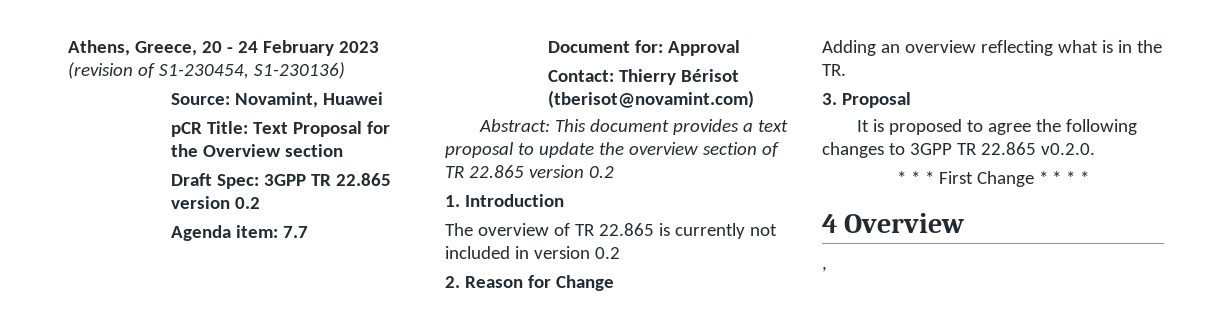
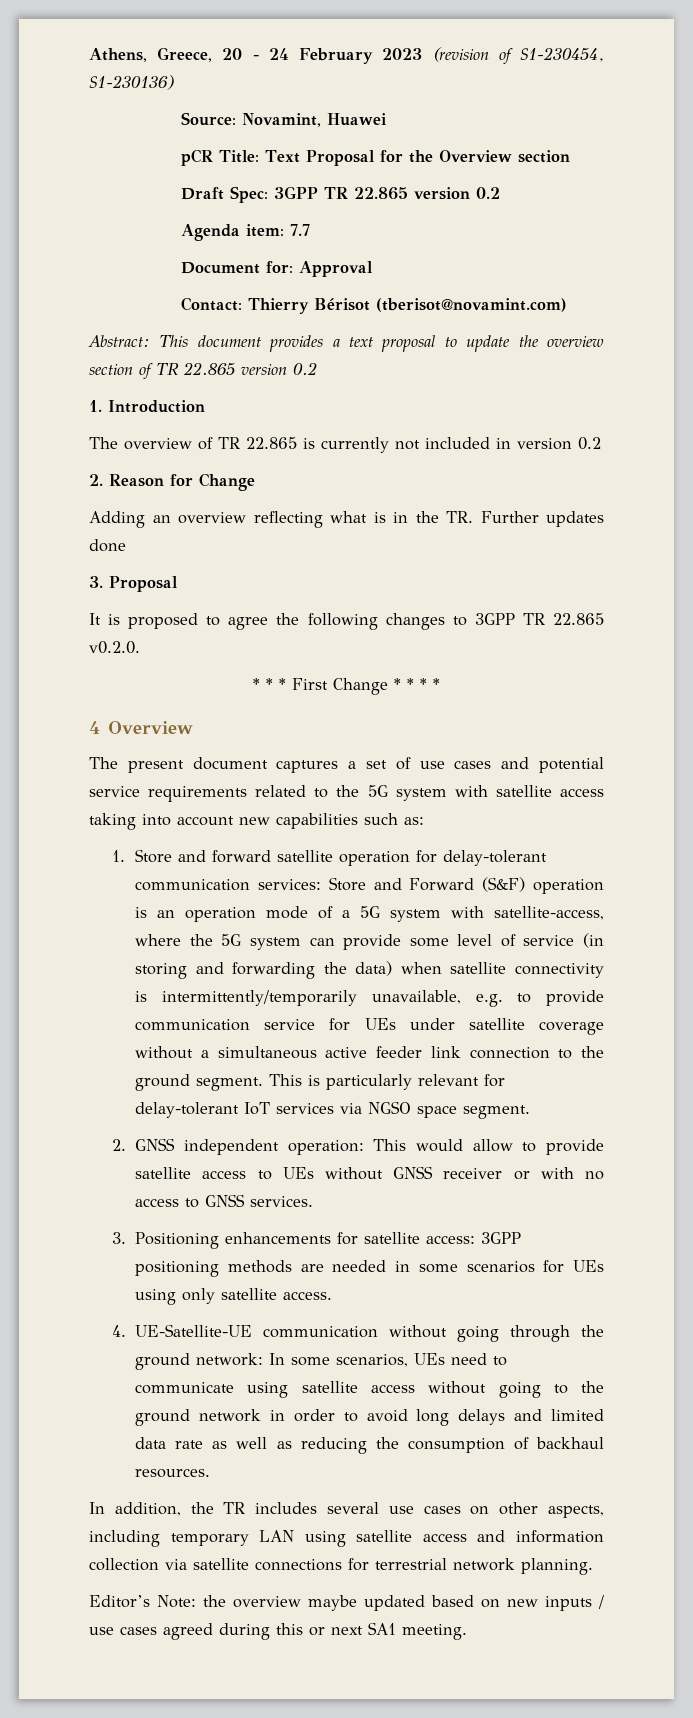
- Adding an overview reflecting what is in the TR.
+ Adding an overview reflecting what is in the TR. Further updates done
- ,
+ The present document captures a set of use cases and potential service requirements related to the 5G system with satellite access taking into account new capabilities such as:
+ 1. Store and forward satellite operation for delay-tolerant communication services: Store and Forward (S&F) operation is an operation mode of a 5G system with satellite-access, where the 5G system can provide some level of service (in storing and forwarding the data) when satellite connectivity is intermittently/temporarily unavailable, e.g. to provide communication service for UEs under satellite coverage without a simultaneous active feeder link connection to the ground segment. This is particularly relevant for delay-tolerant IoT services via NGSO space segment.
+ 2. GNSS independent operation: This would allow to provide satellite access to UEs without GNSS receiver or with no access to GNSS services.
+ 3. Positioning enhancements for satellite access: 3GPP positioning methods are needed in some scenarios for UEs using only satellite access.
+ 4. UE-Satellite-UE communication without going through the ground network: In some scenarios, UEs need to communicate using satellite access without going to the ground network in order to avoid long delays and limited data rate as well as reducing the consumption of backhaul resources.
+ In addition, the TR includes several use cases on other aspects, including temporary LAN using satellite access and information collection via satellite connections for terrestrial network planning.
+ Editor’s Note: the overview maybe updated based on new inputs / use cases agreed during this or next SA1 meeting.

